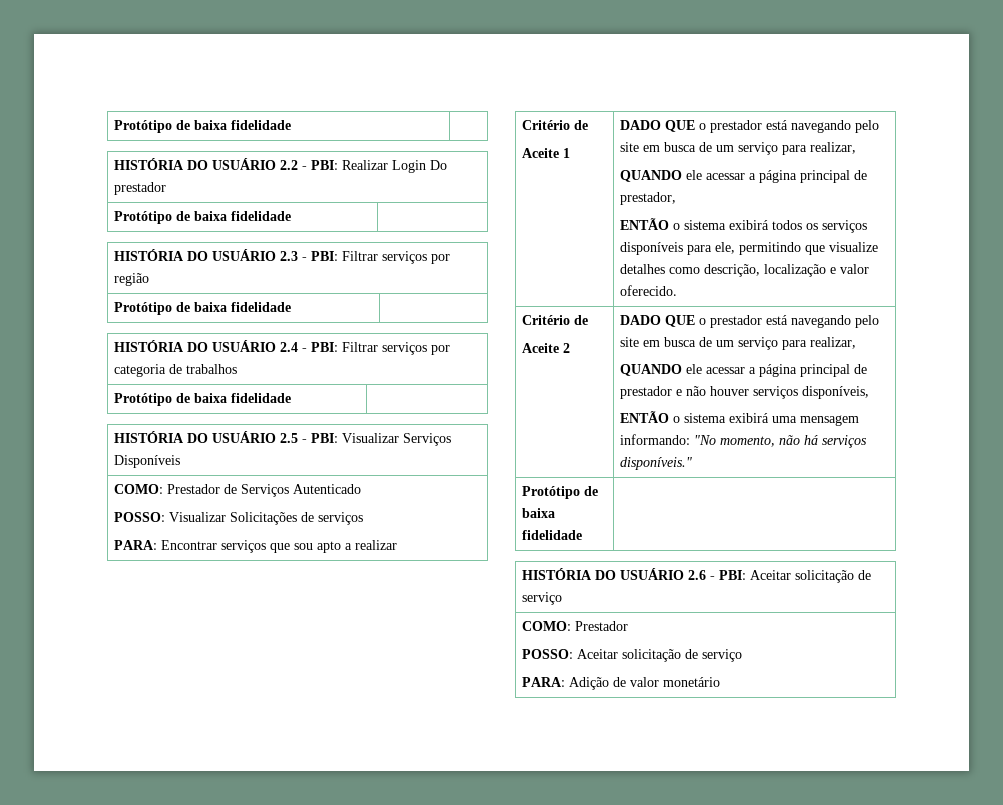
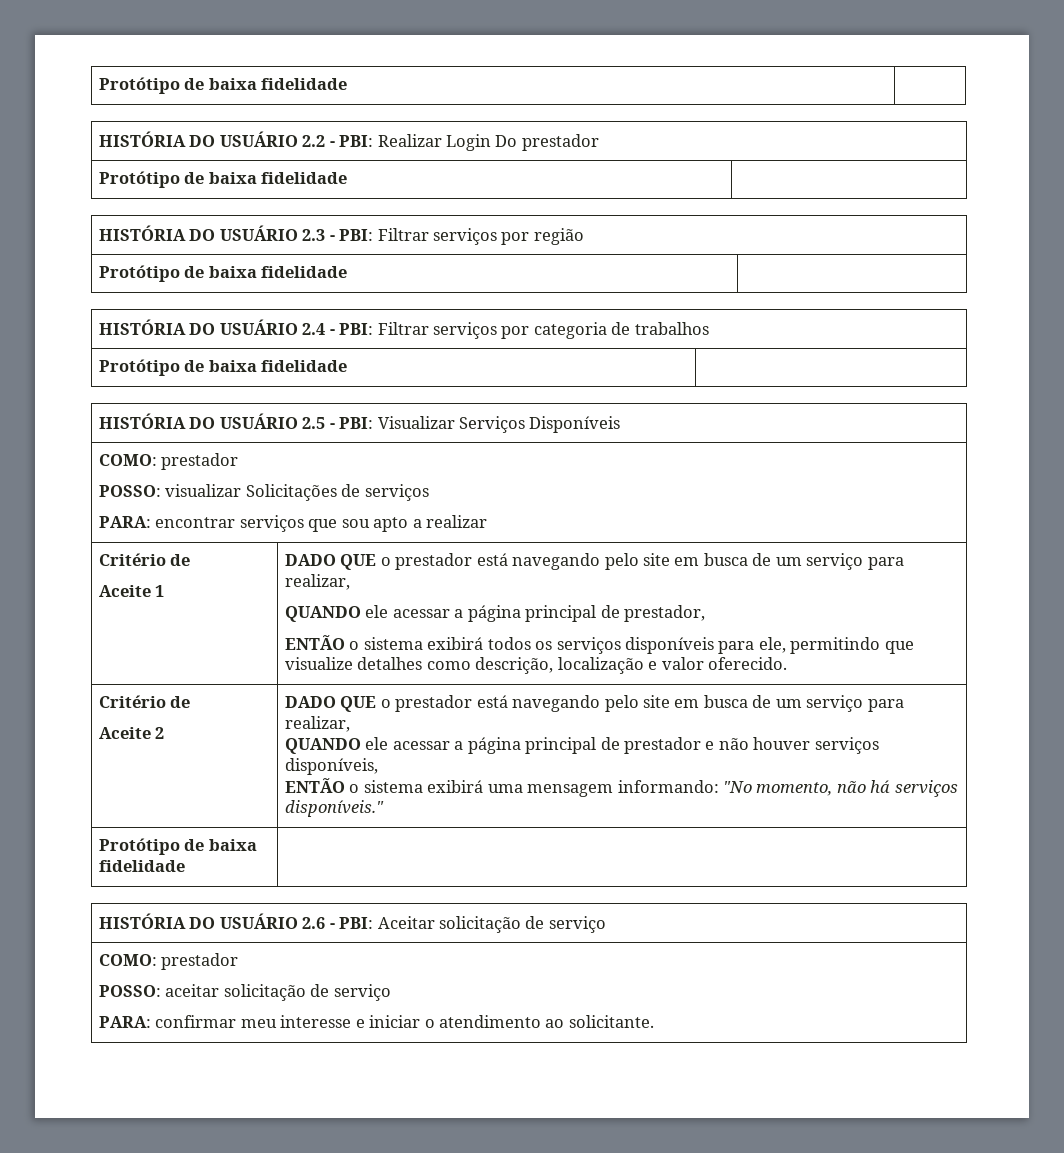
  HISTÓRIA DO USUÁRIO 2.5 - PBI: Visualizar Serviços Disponíveis
- COMO: Prestador de Serviços Autenticado
- POSSO: Visualizar Solicitações de serviços
- PARA: Encontrar serviços que sou apto a realizar
+ COMO: prestador
+ POSSO: visualizar Solicitações de serviços
+ PARA: encontrar serviços que sou apto a realizar
  HISTÓRIA DO USUÁRIO 2.6 - PBI: Aceitar solicitação de serviço
- COMO: Prestador
- POSSO: Aceitar solicitação de serviço
- PARA: Adição de valor monetário
+ COMO: prestador
+ POSSO: aceitar solicitação de serviço
+ PARA: confirmar meu interesse e iniciar o atendimento ao solicitante.

